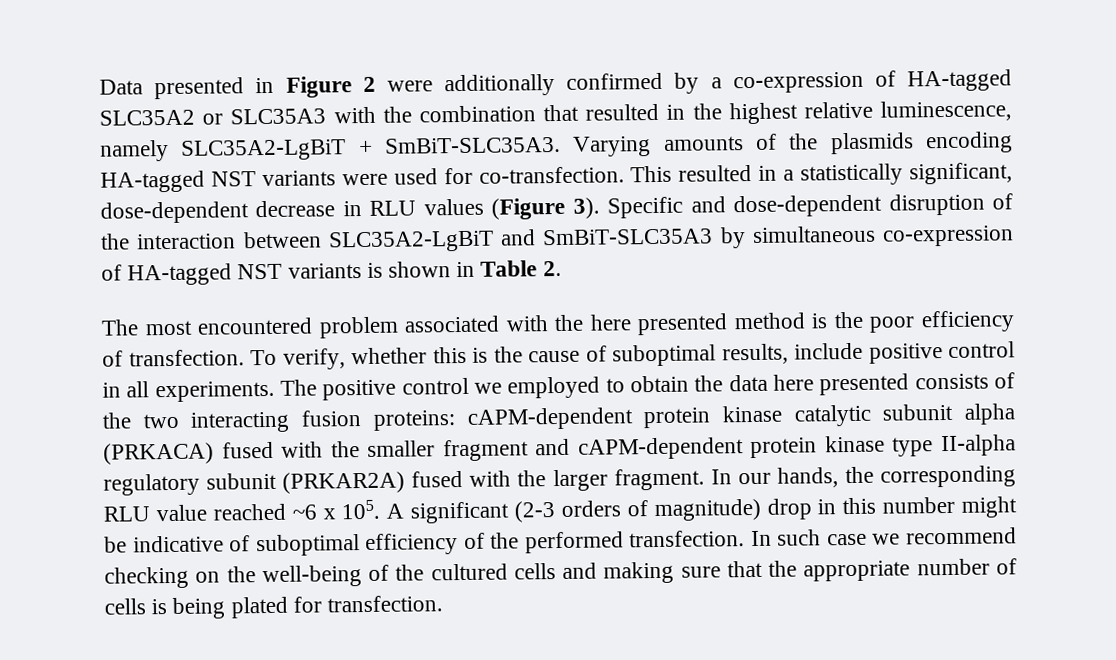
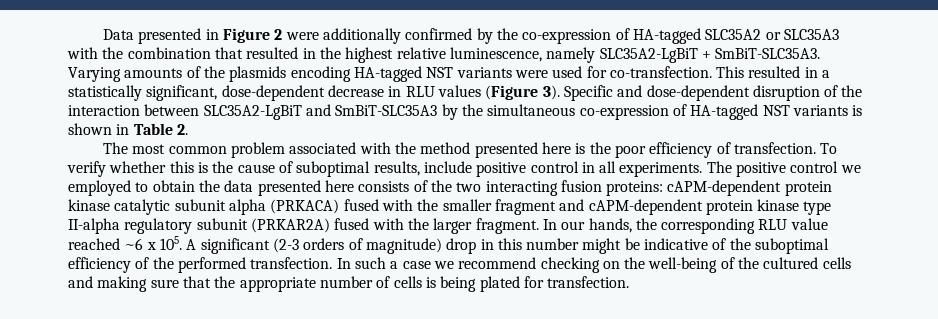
- Data presented in Figure 2 were additionally confirmed by a co-expression of HA-tagged SLC35A2 or SLC35A3 with the combination that resulted in the highest relative luminescence, namely SLC35A2-LgBiT + SmBiT-SLC35A3.
+ Data presented in Figure 2 were additionally confirmed by the co-expression of HA-tagged SLC35A2 or SLC35A3 with the combination that resulted in the highest relative luminescence, namely SLC35A2-LgBiT + SmBiT-SLC35A3.
- Specific and dose-dependent disruption of the interaction between SLC35A2-LgBiT and SmBiT-SLC35A3 by simultaneous co-expression of HA-tagged NST variants is shown in Table 2.
+ Specific and dose-dependent disruption of the interaction between SLC35A2-LgBiT and SmBiT-SLC35A3 by the simultaneous co-expression of HA-tagged NST variants is shown in Table 2.
- The most encountered problem associated with the here presented method is the poor efficiency of transfection.
+ The most common problem associated with the method presented here is the poor efficiency of transfection.
- To verify, whether this is the cause of suboptimal results, include positive control in all experiments.
+ To verify whether this is the cause of suboptimal results, include positive control in all experiments.
- The positive control we employed to obtain the data here presented consists of the two interacting fusion proteins: cAPM-dependent protein kinase catalytic subunit alpha (PRKACA) fused with the smaller fragment and cAPM-dependent protein kinase type II-alpha regulatory subunit (PRKAR2A) fused with the larger fragment.
+ The positive control we employed to obtain the data presented here consists of the two interacting fusion proteins: cAPM-dependent protein kinase catalytic subunit alpha (PRKACA) fused with the smaller fragment and cAPM-dependent protein kinase type II-alpha regulatory subunit (PRKAR2A) fused with the larger fragment.
- In our hands, the corresponding RLU value reached ~6 x 105. A significant (2-3 orders of magnitude) drop in this number might be indicative of suboptimal efficiency of the performed transfection.
+ In our hands, the corresponding RLU value reached ~6 x 105. A significant (2-3 orders of magnitude) drop in this number might be indicative of the suboptimal efficiency of the performed transfection.
- In such case we recommend checking on the well-being of the cultured cells and making sure that the appropriate number of cells is being plated for transfection.
+ In such a case we recommend checking on the well-being of the cultured cells and making sure that the appropriate number of cells is being plated for transfection.

